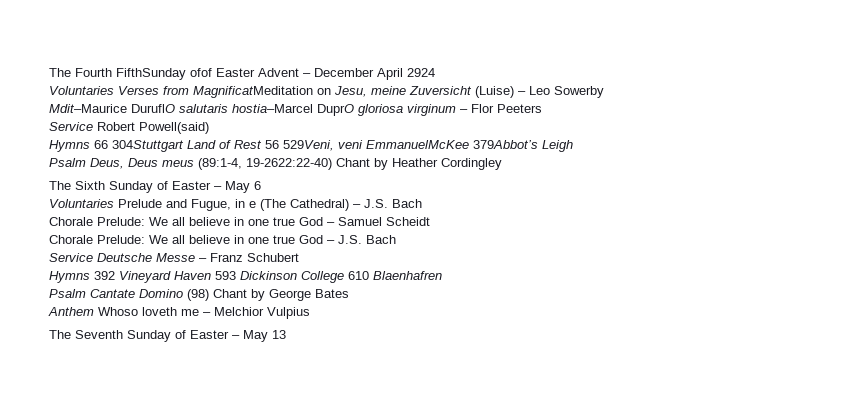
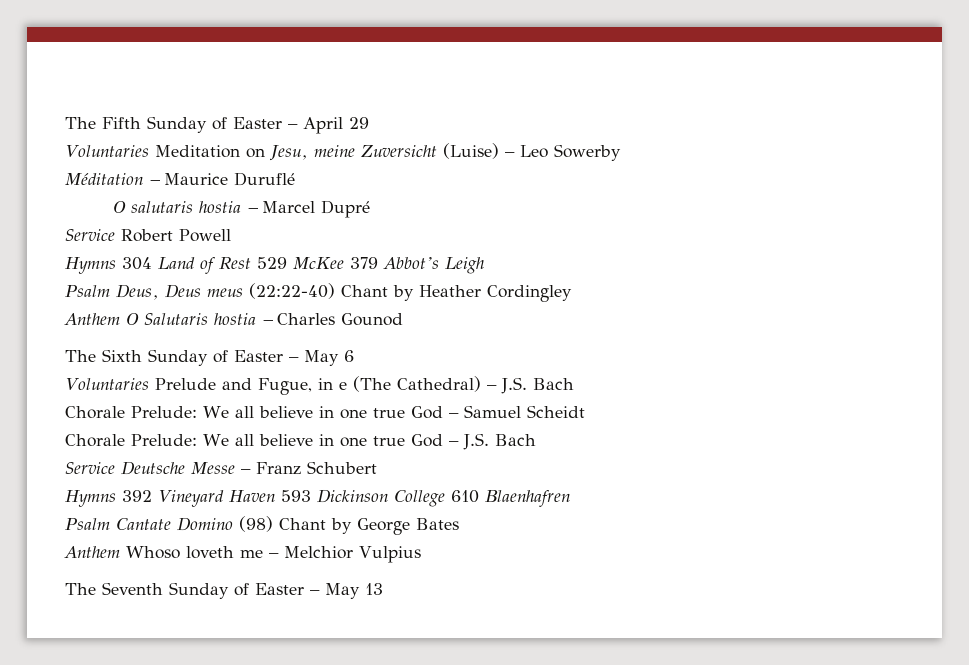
- The Fourth FifthSunday ofof Easter Advent – December April 2924
- Voluntaries Verses from MagnificatMeditation on Jesu, meine Zuversicht (Luise) – Leo Sowerby
+ The Fifth Sunday of Easter – April 29
+ Voluntaries Meditation on Jesu, meine Zuversicht (Luise) – Leo Sowerby
- Mdit–Maurice DuruflO salutaris hostia–Marcel DuprO gloriosa virginum – Flor Peeters
+ Méditation – Maurice Duruflé
+ O salutaris hostia – Marcel Dupré
- Service Robert Powell(said)
- Hymns 66 304Stuttgart Land of Rest 56 529Veni, veni EmmanuelMcKee 379Abbot’s Leigh
+ Service Robert Powell
+ Hymns 304 Land of Rest 529 McKee 379 Abbot’s Leigh
- Psalm Deus, Deus meus (89:1-4, 19-2622:22-40) Chant by Heather Cordingley
+ Psalm Deus, Deus meus (22:22-40) Chant by Heather Cordingley
+ Anthem O Salutaris hostia – Charles Gounod

